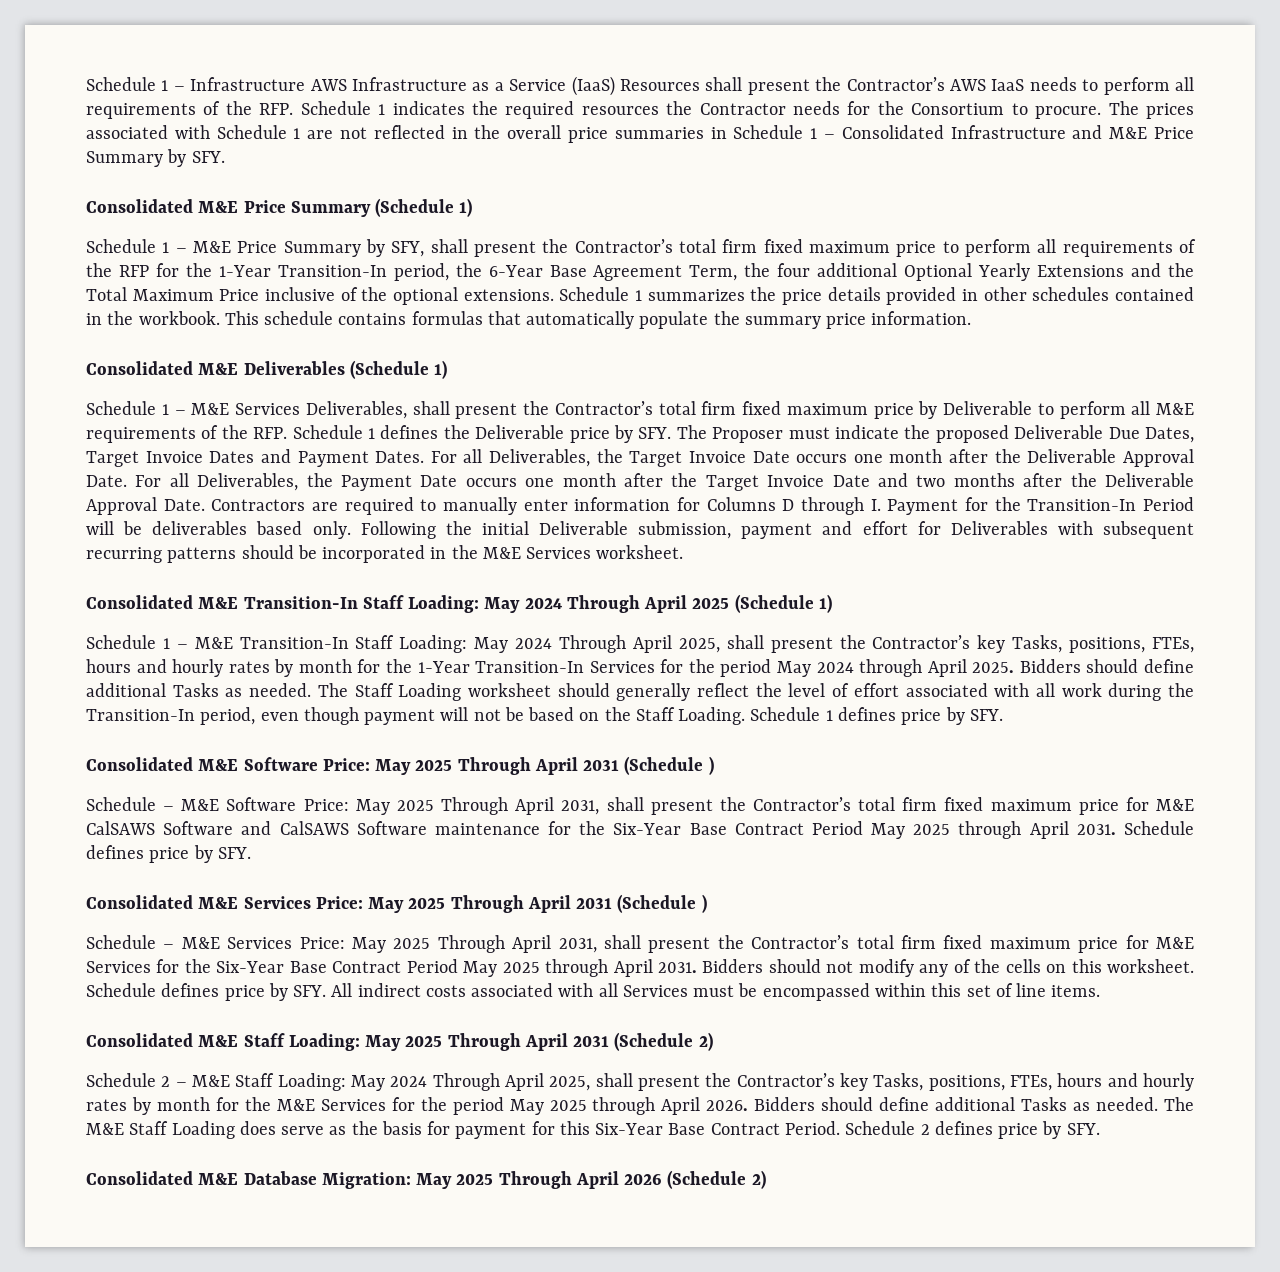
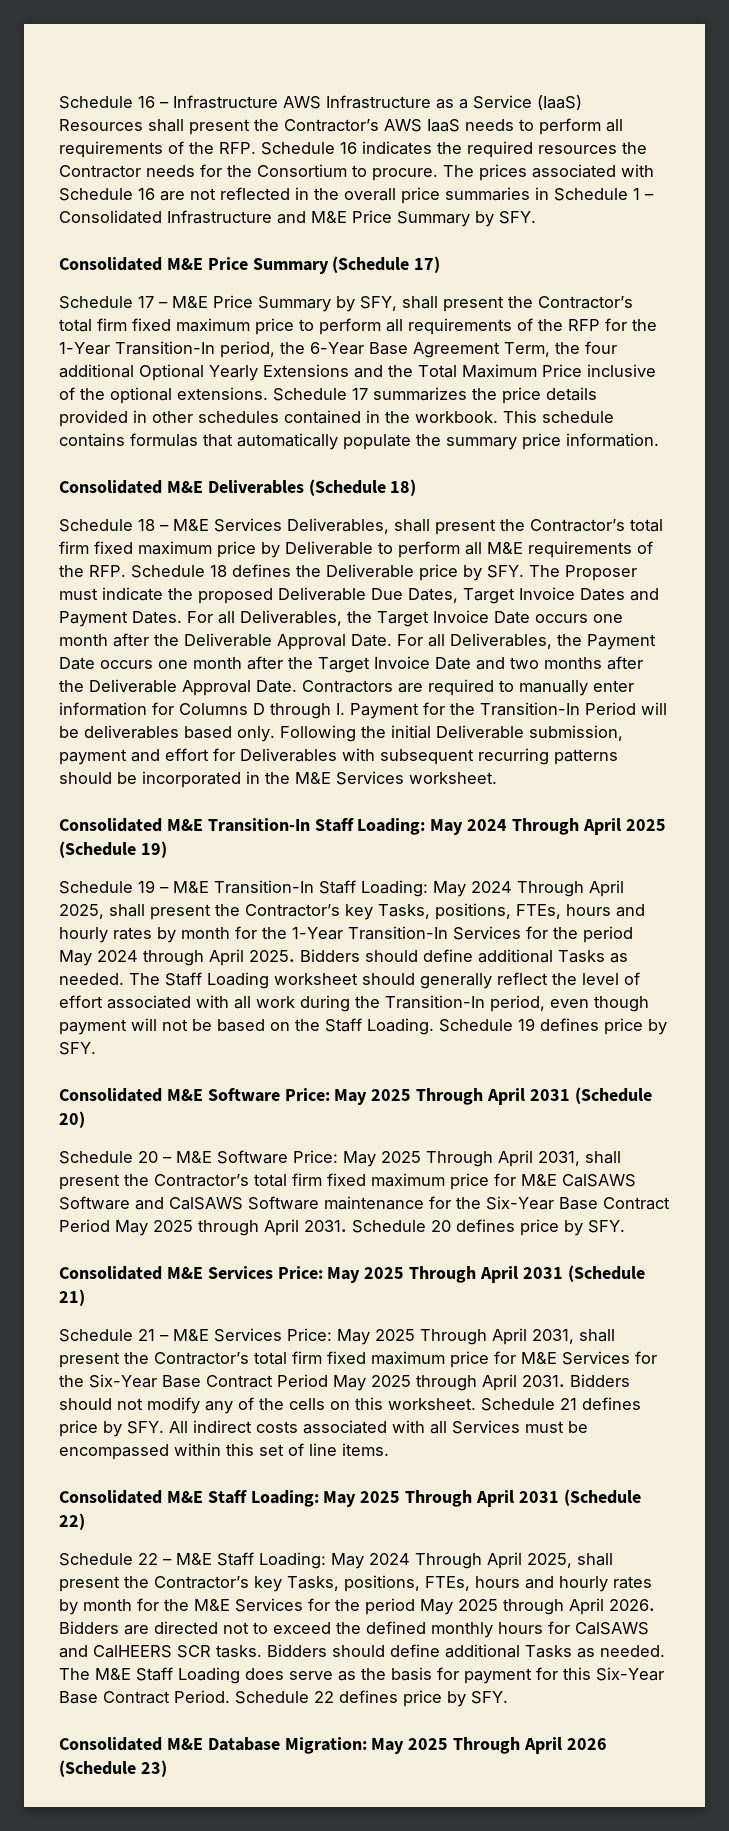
- Schedule 1 – Infrastructure AWS Infrastructure as a Service (IaaS) Resources shall present the Contractor’s AWS IaaS needs to perform all requirements of the RFP. Schedule 1 indicates the required resources the Contractor needs for the Consortium to procure.
+ Schedule 16 – Infrastructure AWS Infrastructure as a Service (IaaS) Resources shall present the Contractor’s AWS IaaS needs to perform all requirements of the RFP. Schedule 16 indicates the required resources the Contractor needs for the Consortium to procure.
- The prices associated with Schedule 1 are not reflected in the overall price summaries in Schedule 1 – Consolidated Infrastructure and M&E Price Summary by SFY.
+ The prices associated with Schedule 16 are not reflected in the overall price summaries in Schedule 1 – Consolidated Infrastructure and M&E Price Summary by SFY.
- Consolidated M&E Price Summary (Schedule 1)
- Schedule 1 – M&E Price Summary by SFY, shall present the Contractor’s total firm fixed maximum price to perform all requirements of the RFP for the 1-Year Transition-In period, the 6-Year Base Agreement Term, the four additional Optional Yearly Extensions and the Total Maximum Price inclusive of the optional extensions.
+ Consolidated M&E Price Summary (Schedule 17)
+ Schedule 17 – M&E Price Summary by SFY, shall present the Contractor’s total firm fixed maximum price to perform all requirements of the RFP for the 1-Year Transition-In period, the 6-Year Base Agreement Term, the four additional Optional Yearly Extensions and the Total Maximum Price inclusive of the optional extensions.
- Schedule 1 summarizes the price details provided in other schedules contained in the workbook.
+ Schedule 17 summarizes the price details provided in other schedules contained in the workbook.
- Consolidated M&E Deliverables (Schedule 1)
- Schedule 1 – M&E Services Deliverables, shall present the Contractor’s total firm fixed maximum price by Deliverable to perform all M&E requirements of the RFP. Schedule 1 defines the Deliverable price by SFY. The Proposer must indicate the proposed Deliverable Due Dates, Target Invoice Dates and Payment Dates.
+ Consolidated M&E Deliverables (Schedule 18)
+ Schedule 18 – M&E Services Deliverables, shall present the Contractor’s total firm fixed maximum price by Deliverable to perform all M&E requirements of the RFP. Schedule 18 defines the Deliverable price by SFY. The Proposer must indicate the proposed Deliverable Due Dates, Target Invoice Dates and Payment Dates.
- Consolidated M&E Transition-In Staff Loading: May 2024 Through April 2025 (Schedule 1)
- Schedule 1 – M&E Transition-In Staff Loading: May 2024 Through April 2025, shall present the Contractor’s key Tasks, positions, FTEs, hours and hourly rates by month for the 1-Year Transition-In Services for the period May 2024 through April 2025.
+ Consolidated M&E Transition-In Staff Loading: May 2024 Through April 2025 (Schedule 19)
+ Schedule 19 – M&E Transition-In Staff Loading: May 2024 Through April 2025, shall present the Contractor’s key Tasks, positions, FTEs, hours and hourly rates by month for the 1-Year Transition-In Services for the period May 2024 through April 2025.
- Schedule 1 defines price by SFY.
+ Schedule 19 defines price by SFY.
- Consolidated M&E Software Price: May 2025 Through April 2031 (Schedule )
- Schedule – M&E Software Price: May 2025 Through April 2031, shall present the Contractor’s total firm fixed maximum price for M&E CalSAWS Software and CalSAWS Software maintenance for the Six-Year Base Contract Period May 2025 through April 2031. Schedule defines price by SFY.
+ Consolidated M&E Software Price: May 2025 Through April 2031 (Schedule 20)
+ Schedule 20 – M&E Software Price: May 2025 Through April 2031, shall present the Contractor’s total firm fixed maximum price for M&E CalSAWS Software and CalSAWS Software maintenance for the Six-Year Base Contract Period May 2025 through April 2031. Schedule 20 defines price by SFY.
- Consolidated M&E Services Price: May 2025 Through April 2031 (Schedule )
- Schedule – M&E Services Price: May 2025 Through April 2031, shall present the Contractor’s total firm fixed maximum price for M&E Services for the Six-Year Base Contract Period May 2025 through April 2031.
+ Consolidated M&E Services Price: May 2025 Through April 2031 (Schedule 21)
+ Schedule 21 – M&E Services Price: May 2025 Through April 2031, shall present the Contractor’s total firm fixed maximum price for M&E Services for the Six-Year Base Contract Period May 2025 through April 2031.
- Schedule defines price by SFY. All indirect costs associated with all Services must be encompassed within this set of line items.
+ Schedule 21 defines price by SFY. All indirect costs associated with all Services must be encompassed within this set of line items.
- Consolidated M&E Staff Loading: May 2025 Through April 2031 (Schedule 2)
- Schedule 2 – M&E Staff Loading: May 2024 Through April 2025, shall present the Contractor’s key Tasks, positions, FTEs, hours and hourly rates by month for the M&E Services for the period May 2025 through April 2026. Bidders should define additional Tasks as needed.
+ Consolidated M&E Staff Loading: May 2025 Through April 2031 (Schedule 22)
+ Schedule 22 – M&E Staff Loading: May 2024 Through April 2025, shall present the Contractor’s key Tasks, positions, FTEs, hours and hourly rates by month for the M&E Services for the period May 2025 through April 2026. Bidders are directed not to exceed the defined monthly hours for CalSAWS and CalHEERS SCR tasks. Bidders should define additional Tasks as needed.
- Schedule 2 defines price by SFY.
+ Schedule 22 defines price by SFY.
- Consolidated M&E Database Migration: May 2025 Through April 2026 (Schedule 2)
+ Consolidated M&E Database Migration: May 2025 Through April 2026 (Schedule 23)

